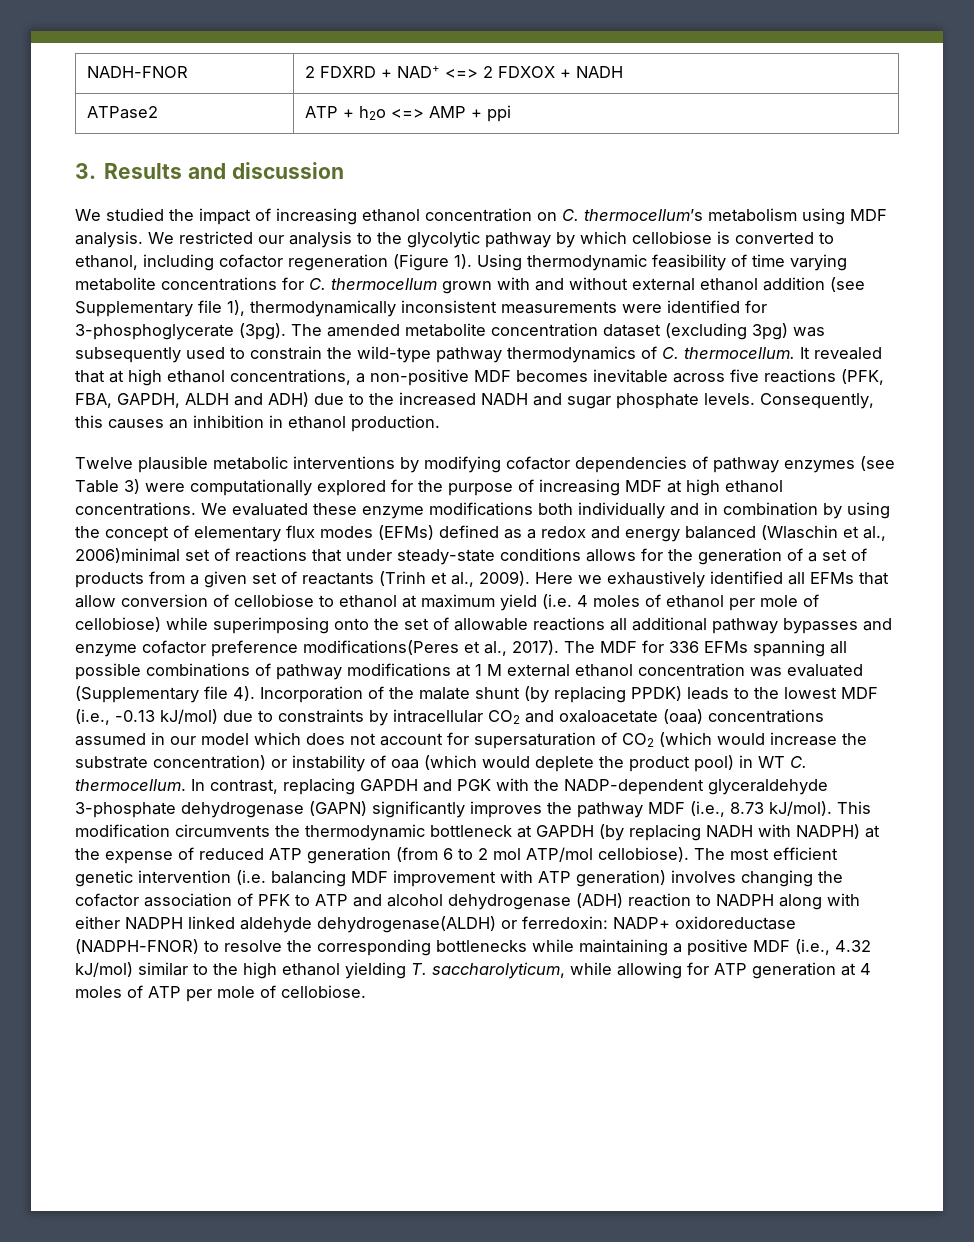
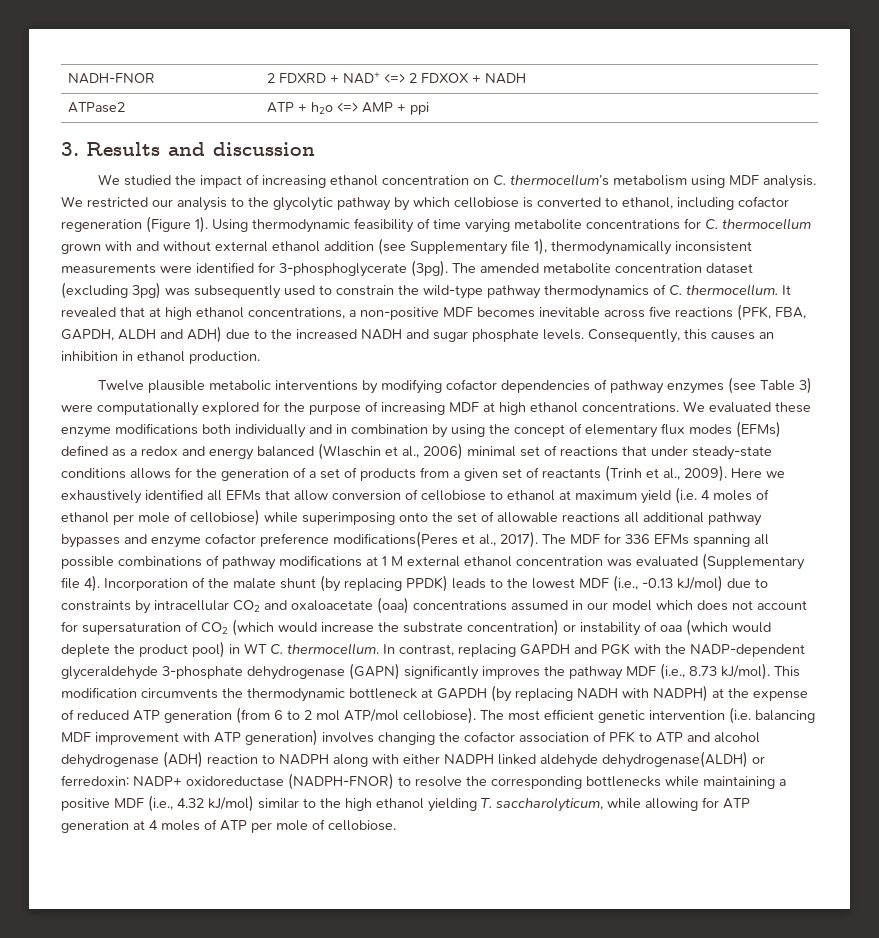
- We evaluated these enzyme modifications both individually and in combination by using the concept of elementary flux modes (EFMs) defined as a redox and energy balanced (Wlaschin et al., 2006)minimal set of reactions that under steady-state conditions allows for the generation of a set of products from a given set of reactants (Trinh et al., 2009).
+ We evaluated these enzyme modifications both individually and in combination by using the concept of elementary flux modes (EFMs) defined as a redox and energy balanced (Wlaschin et al., 2006) minimal set of reactions that under steady-state conditions allows for the generation of a set of products from a given set of reactants (Trinh et al., 2009).

